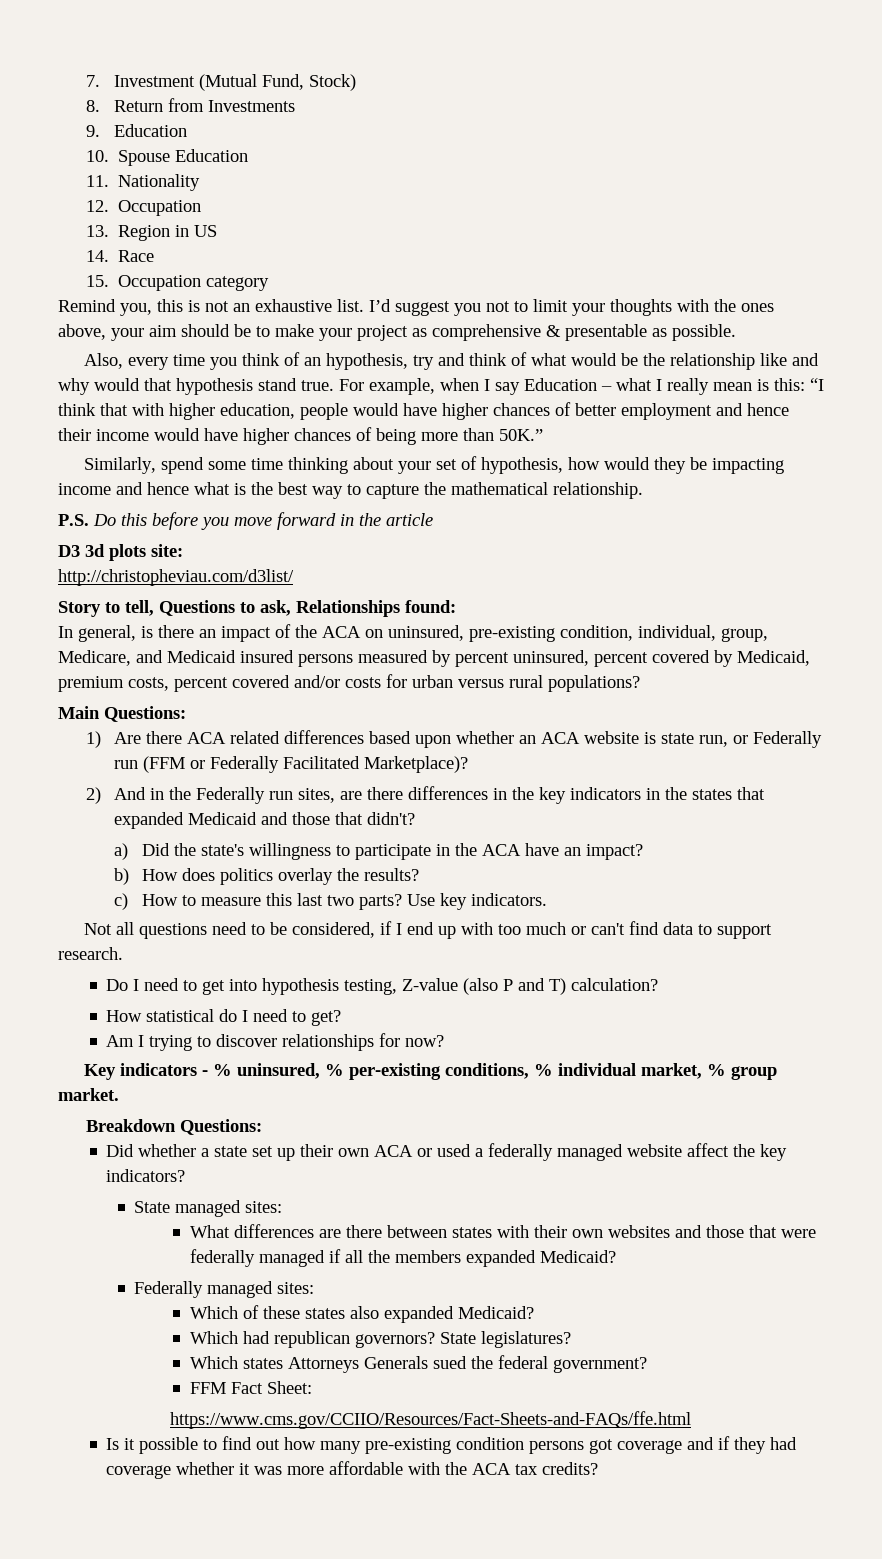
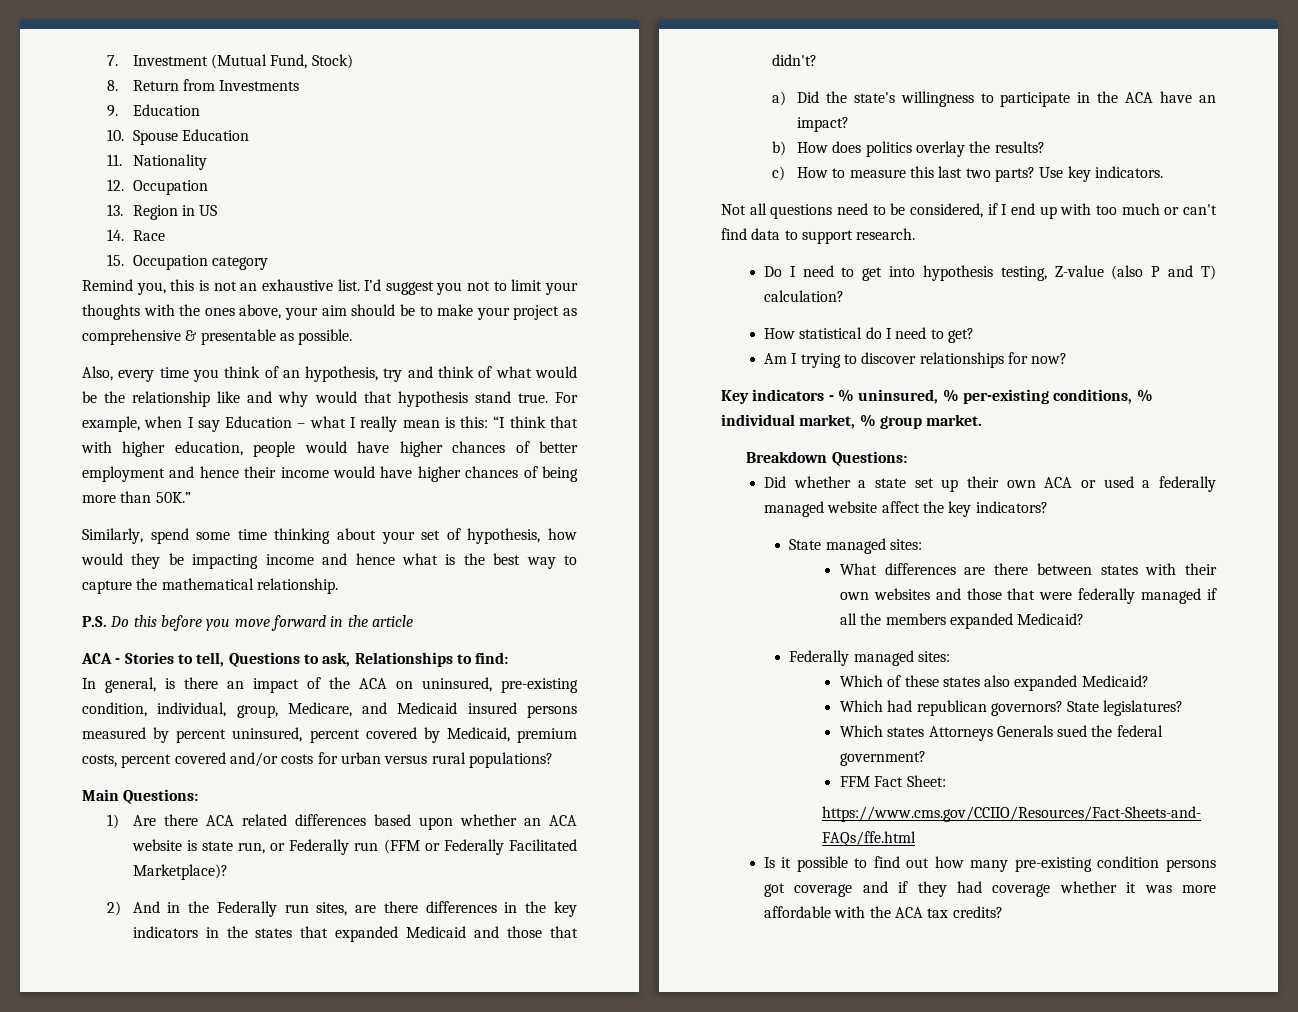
- D3 3d plots site:
- http://christopheviau.com/d3list/
- Story to tell, Questions to ask, Relationships found:
+ ACA - Stories to tell, Questions to ask, Relationships to find:

